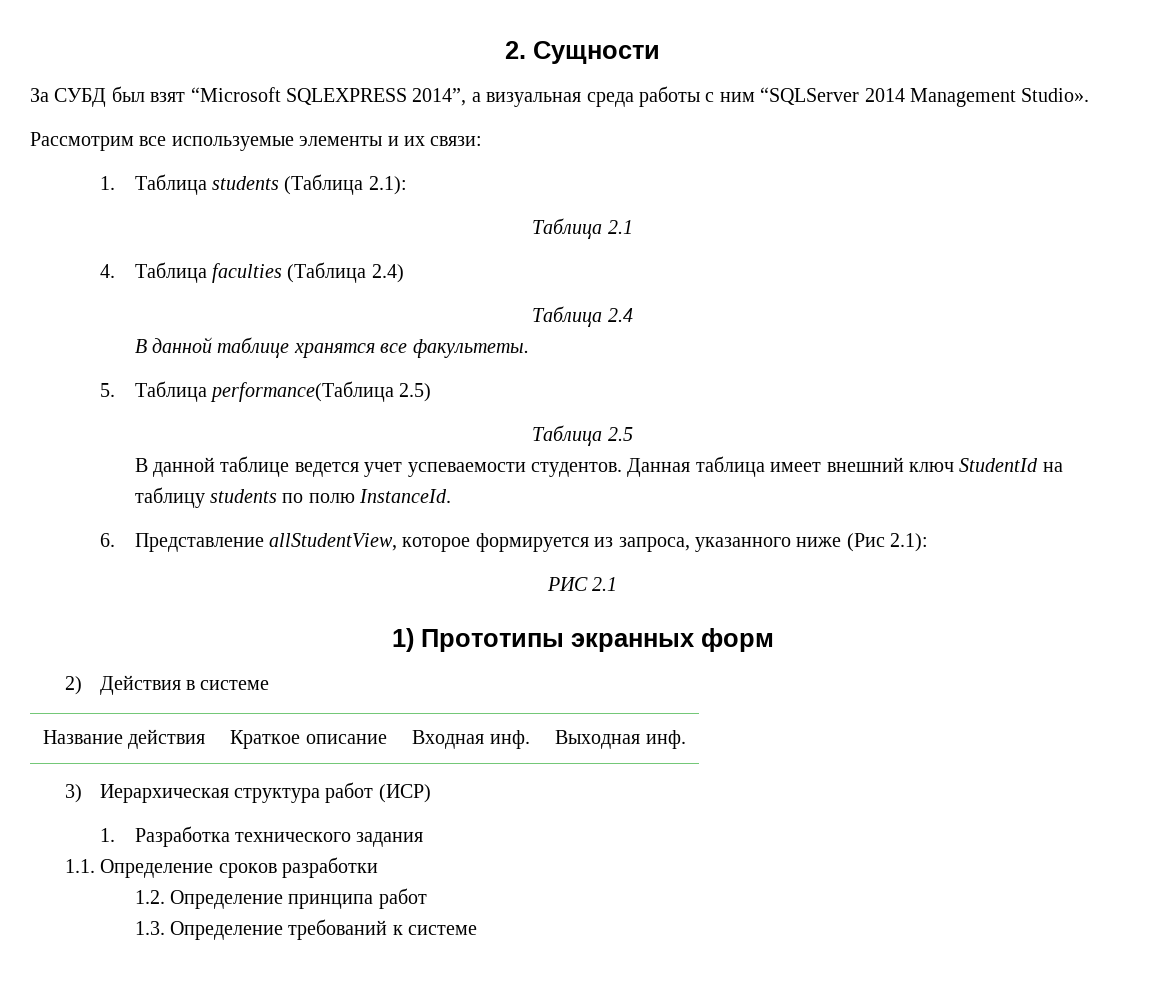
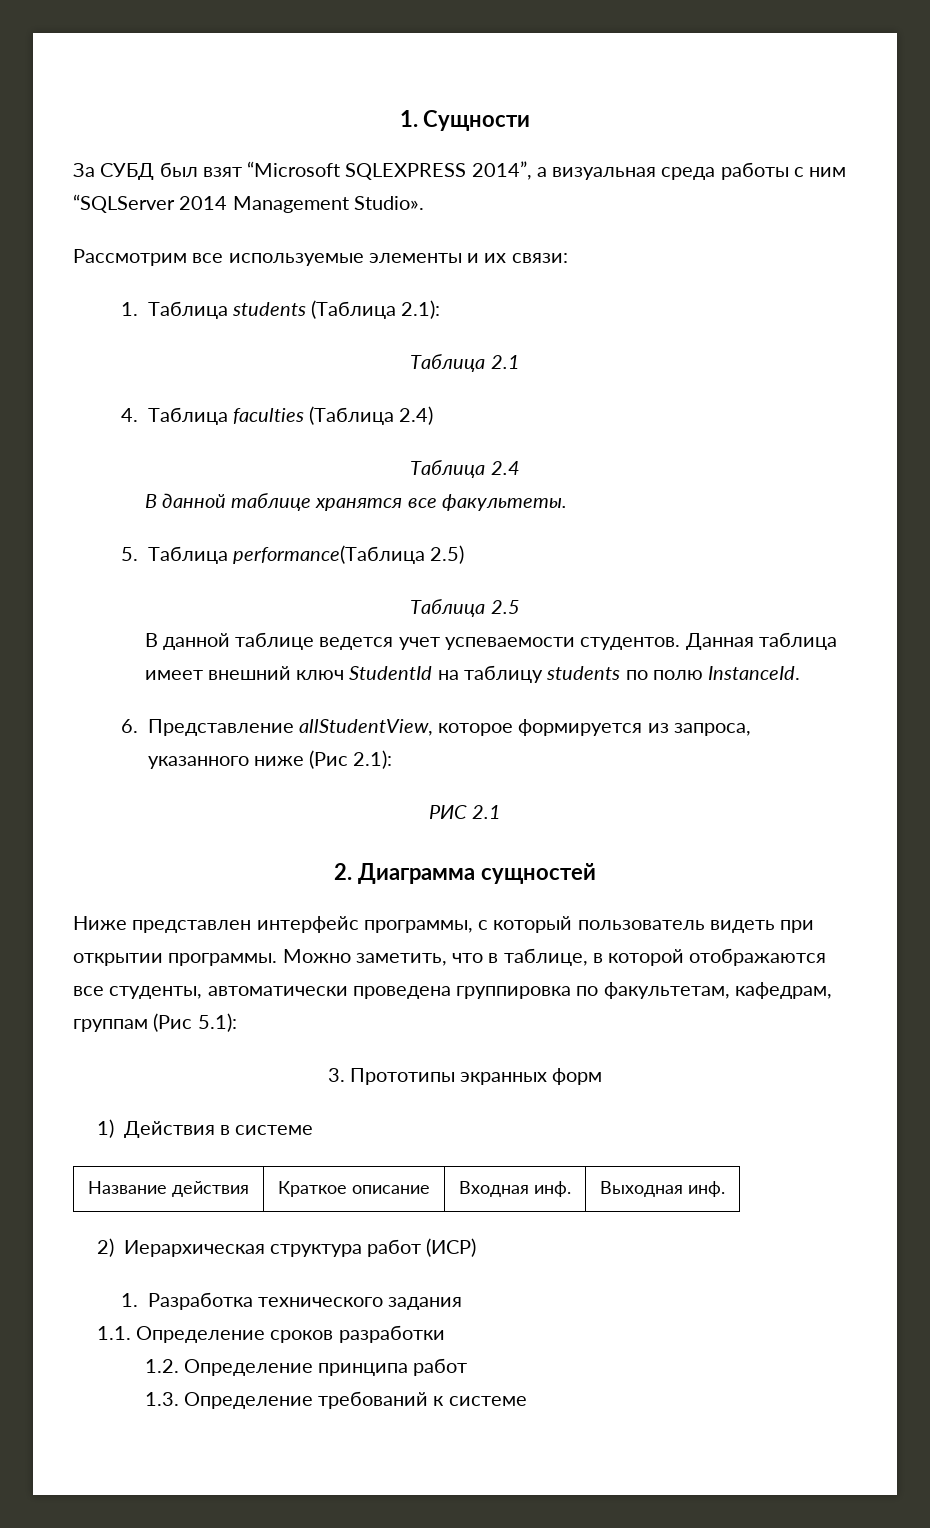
- 2. Сущности
+ 1. Сущности
- 1) Прототипы экранных форм
+ 2. Диаграмма сущностей
+ Ниже представлен интерфейс программы, с который пользователь видеть при открытии программы. Можно заметить, что в таблице, в которой отображаются все студенты, автоматически проведена группировка по факультетам, кафедрам, группам (Рис 5.1):
+ 3. Прототипы экранных форм
- 2) Действия в системе
+ 1) Действия в системе
- 3) Иерархическая структура работ (ИСР)
+ 2) Иерархическая структура работ (ИСР)

